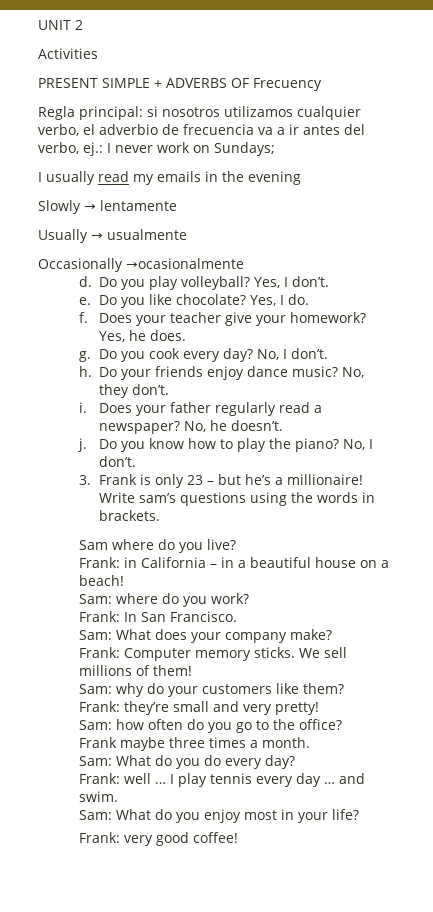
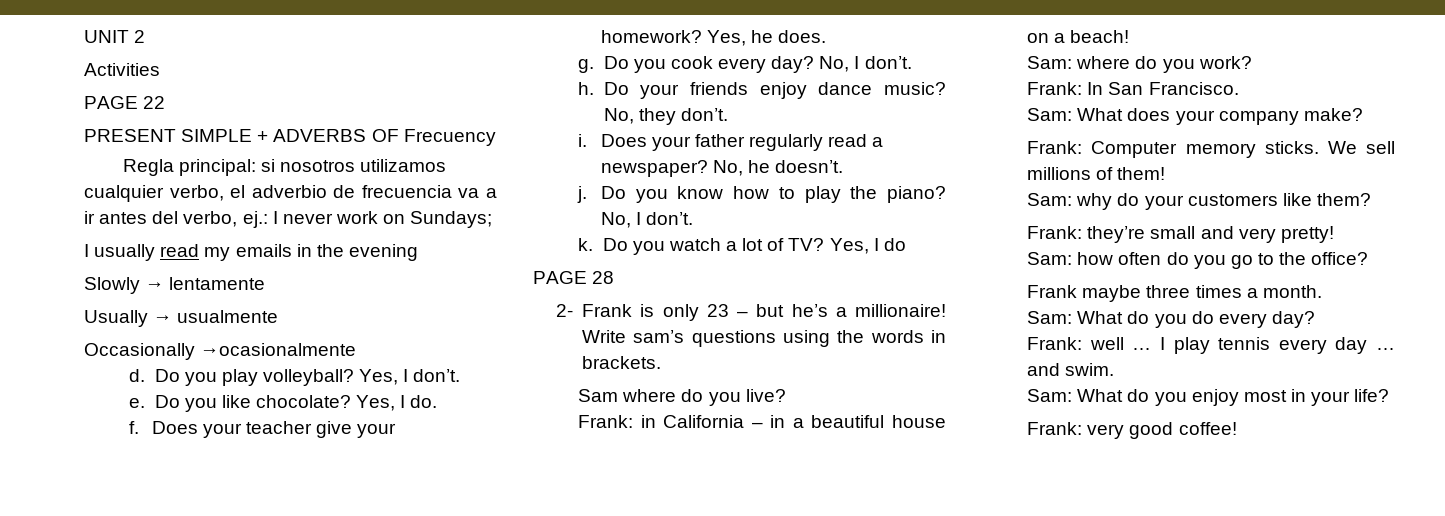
+ PAGE 22
- 3. Frank is only 23 – but he’s a millionaire!
+ k. Do you watch a lot of TV? Yes, I do
+ PAGE 28
+ 2- Frank is only 23 – but he’s a millionaire!

